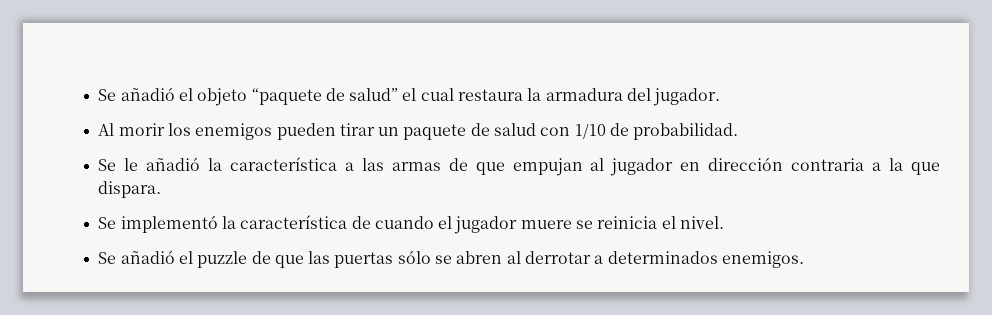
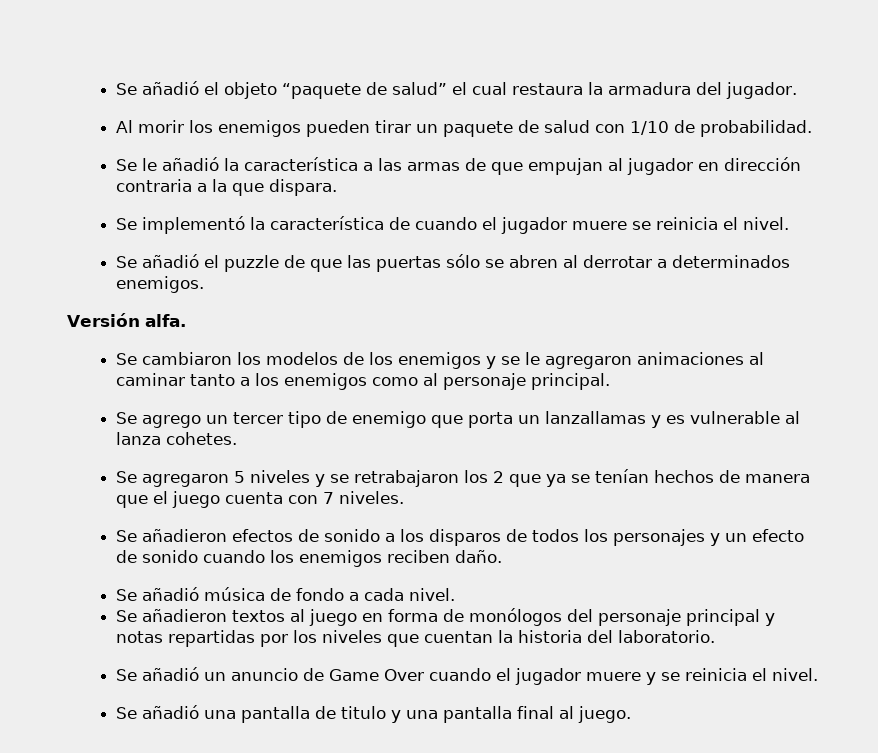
+ Versión alfa.
+ Se cambiaron los modelos de los enemigos y se le agregaron animaciones al caminar tanto a los enemigos como al personaje principal.
+ Se agrego un tercer tipo de enemigo que porta un lanzallamas y es vulnerable al lanza cohetes.
+ Se agregaron 5 niveles y se retrabajaron los 2 que ya se tenían hechos de manera que el juego cuenta con 7 niveles.
+ Se añadieron efectos de sonido a los disparos de todos los personajes y un efecto de sonido cuando los enemigos reciben daño.
+ Se añadió música de fondo a cada nivel.
+ Se añadieron textos al juego en forma de monólogos del personaje principal y notas repartidas por los niveles que cuentan la historia del laboratorio.
+ Se añadió un anuncio de Game Over cuando el jugador muere y se reinicia el nivel.
+ Se añadió una pantalla de titulo y una pantalla final al juego.

